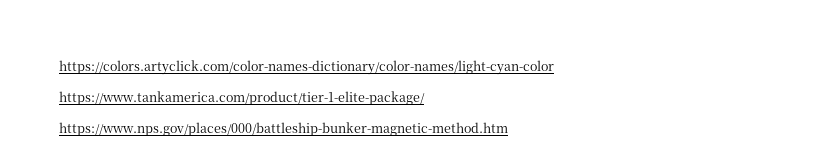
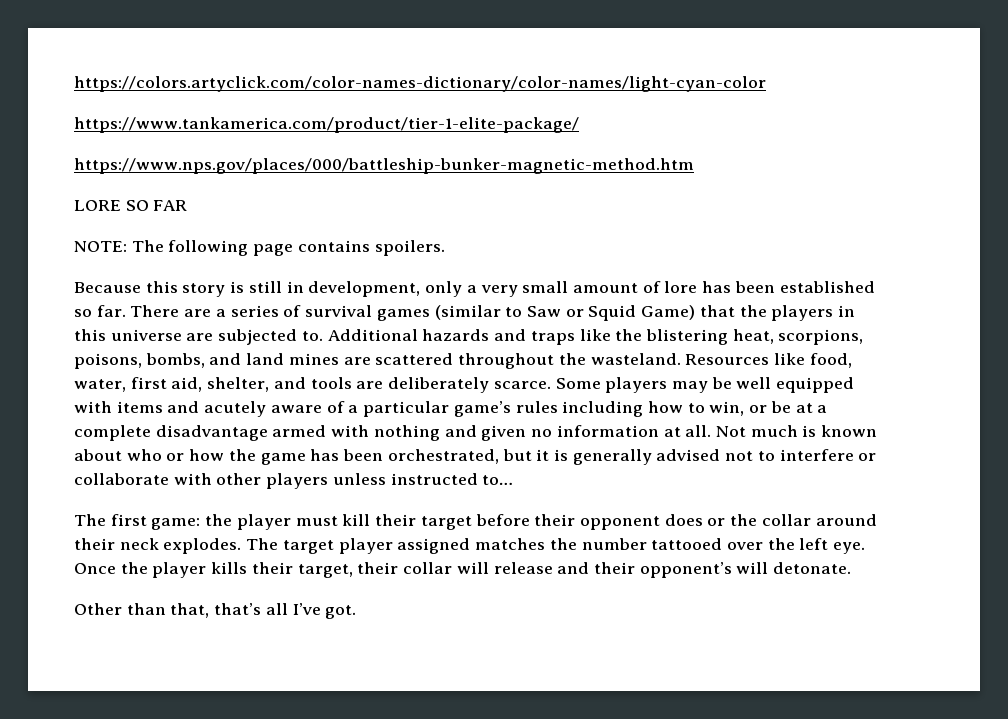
+ LORE SO FAR
+ NOTE: The following page contains spoilers.
+ Because this story is still in development, only a very small amount of lore has been established so far. There are a series of survival games (similar to Saw or Squid Game) that the players in this universe are subjected to. Additional hazards and traps like the blistering heat, scorpions, poisons, bombs, and land mines are scattered throughout the wasteland. Resources like food, water, first aid, shelter, and tools are deliberately scarce. Some players may be well equipped with items and acutely aware of a particular game’s rules including how to win, or be at a complete disadvantage armed with nothing and given no information at all. Not much is known about who or how the game has been orchestrated, but it is generally advised not to interfere or collaborate with other players unless instructed to…
+ The first game: the player must kill their target before their opponent does or the collar around their neck explodes. The target player assigned matches the number tattooed over the left eye. Once the player kills their target, their collar will release and their opponent’s will detonate.
+ Other than that, that’s all I’ve got.

